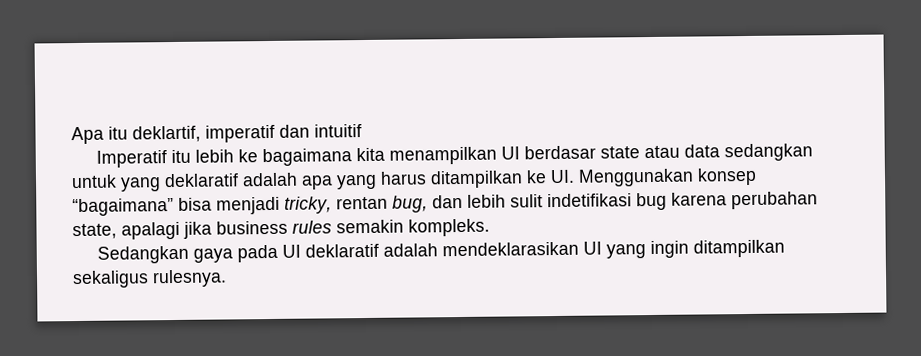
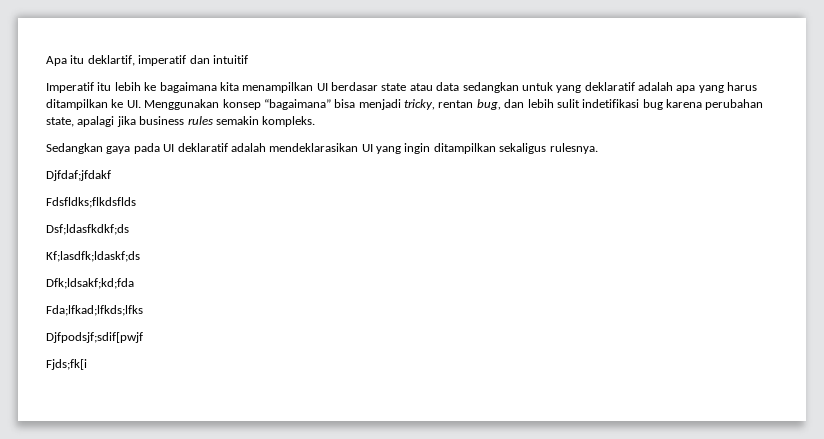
+ Djfdaf;jfdakf
+ Fdsfldks;flkdsflds
+ Dsf;ldasfkdkf;ds
+ Kf;lasdfk;ldaskf;ds
+ Dfk;ldsakf;kd;fda
+ Fda;lfkad;lfkds;lfks
+ Djfpodsjf;sdif[pwjf
+ Fjds;fk[i

